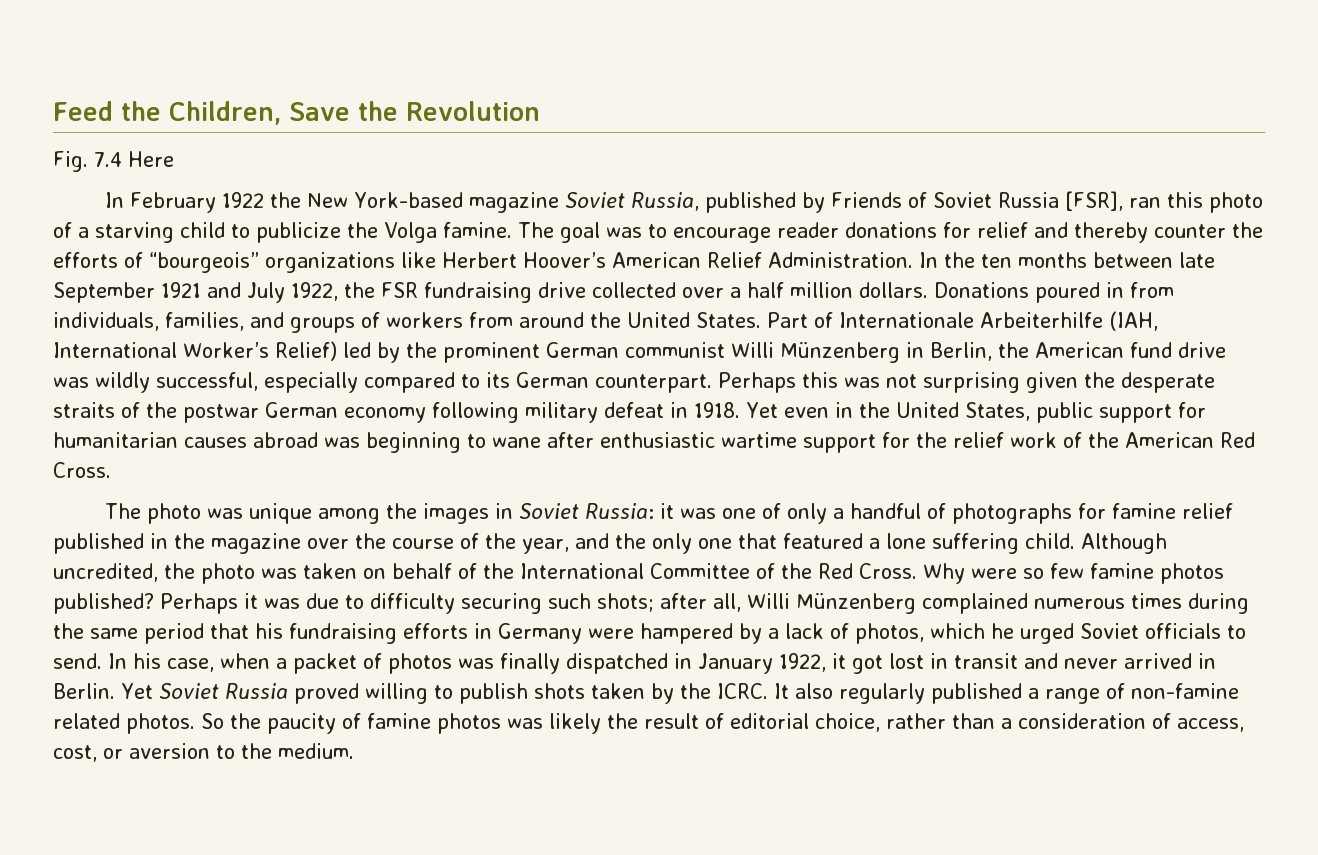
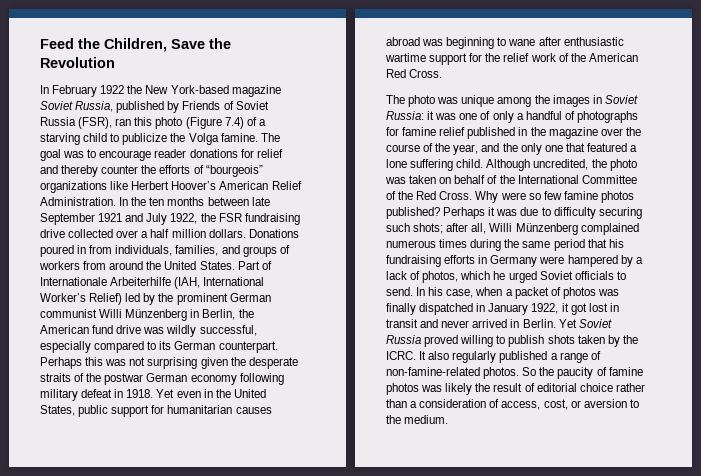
- Fig. 7.4 Here
- In February 1922 the New York-based magazine Soviet Russia, published by Friends of Soviet Russia [FSR], ran this photo of a starving child to publicize the Volga famine.
+ In February 1922 the New York-based magazine Soviet Russia, published by Friends of Soviet Russia (FSR), ran this photo (Figure 7.4) of a starving child to publicize the Volga famine.
- It also regularly published a range of non-famine related photos.
+ It also regularly published a range of non-famine-related photos.
- So the paucity of famine photos was likely the result of editorial choice, rather than a consideration of access, cost, or aversion to the medium.
+ So the paucity of famine photos was likely the result of editorial choice rather than a consideration of access, cost, or aversion to the medium.

